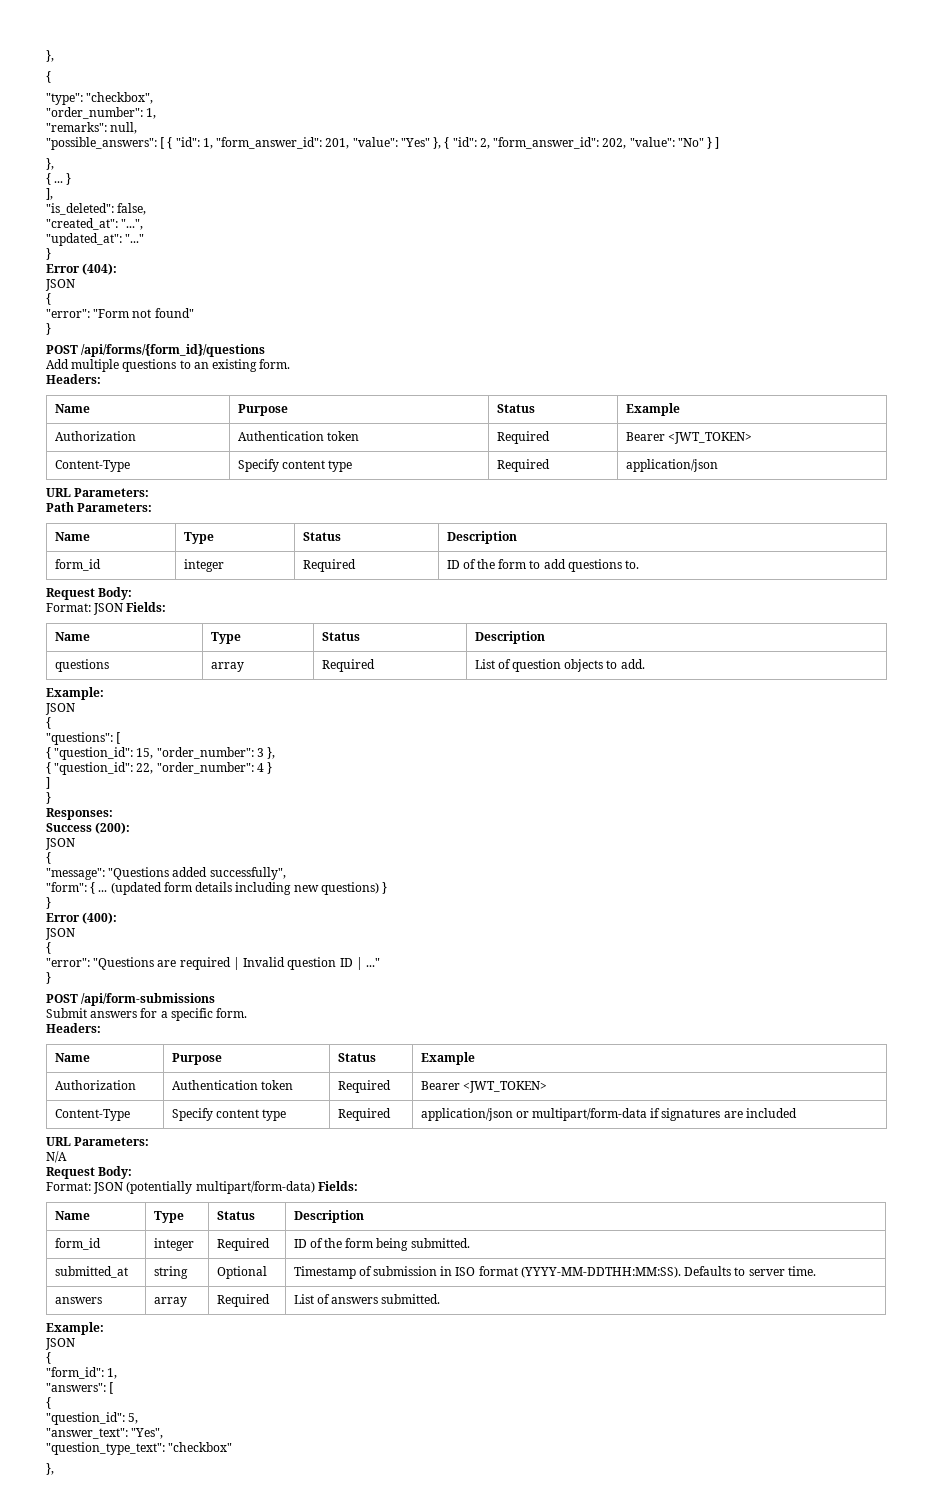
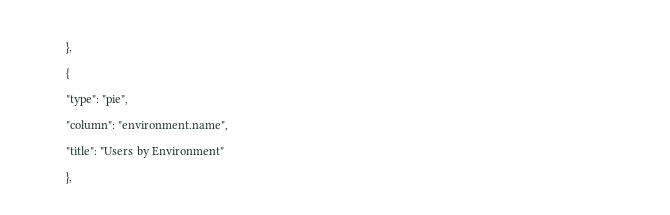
- "type": "checkbox",
- "order_number": 1,
- "remarks": null,
- "possible_answers": [ { "id": 1, "form_answer_id": 201, "value": "Yes" }, { "id": 2, "form_answer_id": 202, "value": "No" } ]
- },
- { ... }
- ],
- "is_deleted": false,
- "created_at": "...",
- "updated_at": "..."
- }
- Error (404):
- JSON
- {
- "error": "Form not found"
- }
- POST /api/forms/{form_id}/questions
- Add multiple questions to an existing form.
- Headers:
- Name | Purpose | Status | Example
- Authorization | Authentication token | Required | Bearer <JWT_TOKEN>
- Content-Type | Specify content type | Required | application/json
- URL Parameters:
- Path Parameters:
- Name | Type | Status | Description
- form_id | integer | Required | ID of the form to add questions to.
- Request Body:
- Format: JSON Fields:
- Name | Type | Status | Description
- questions | array | Required | List of question objects to add.
- Example:
- JSON
- {
- "questions": [
- { "question_id": 15, "order_number": 3 },
- { "question_id": 22, "order_number": 4 }
- ]
- }
- Responses:
- Success (200):
- JSON
- {
- "message": "Questions added successfully",
- "form": { ... (updated form details including new questions) }
- }
- Error (400):
- JSON
- {
- "error": "Questions are required | Invalid question ID | ..."
- }
- POST /api/form-submissions
- Submit answers for a specific form.
- Headers:
- Name | Purpose | Status | Example
- Authorization | Authentication token | Required | Bearer <JWT_TOKEN>
- Content-Type | Specify content type | Required | application/json or multipart/form-data if signatures are included
- URL Parameters:
- N/A
- Request Body:
- Format: JSON (potentially multipart/form-data) Fields:
- Name | Type | Status | Description
- form_id | integer | Required | ID of the form being submitted.
- submitted_at | string | Optional | Timestamp of submission in ISO format (YYYY-MM-DDTHH:MM:SS). Defaults to server time.
- answers | array | Required | List of answers submitted.
- Example:
- JSON
- {
- "form_id": 1,
- "answers": [
- {
- "question_id": 5,
- "answer_text": "Yes",
- "question_type_text": "checkbox"
+ "type": "pie",
+ "column": "environment.name",
+ "title": "Users by Environment"

